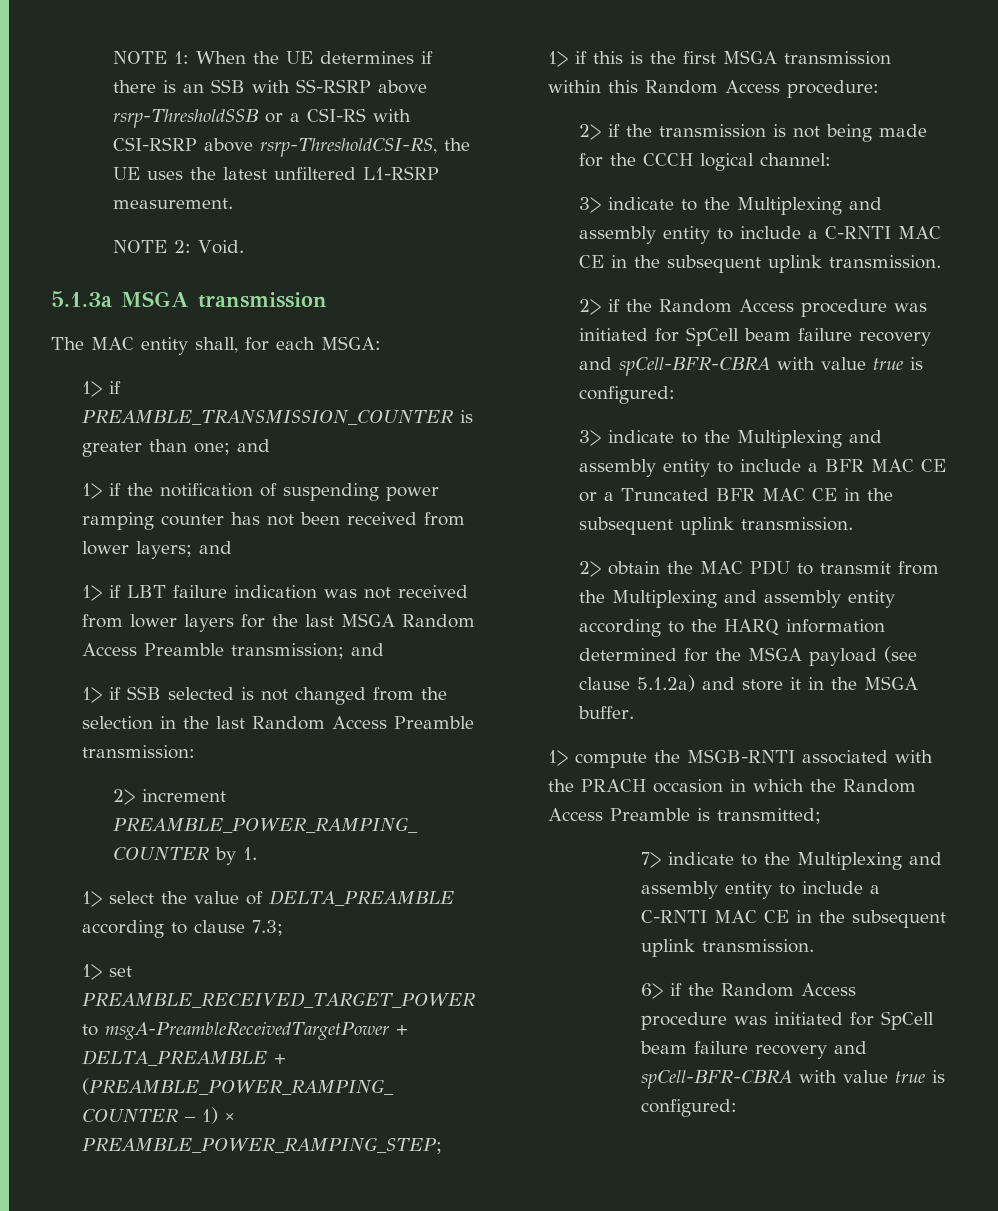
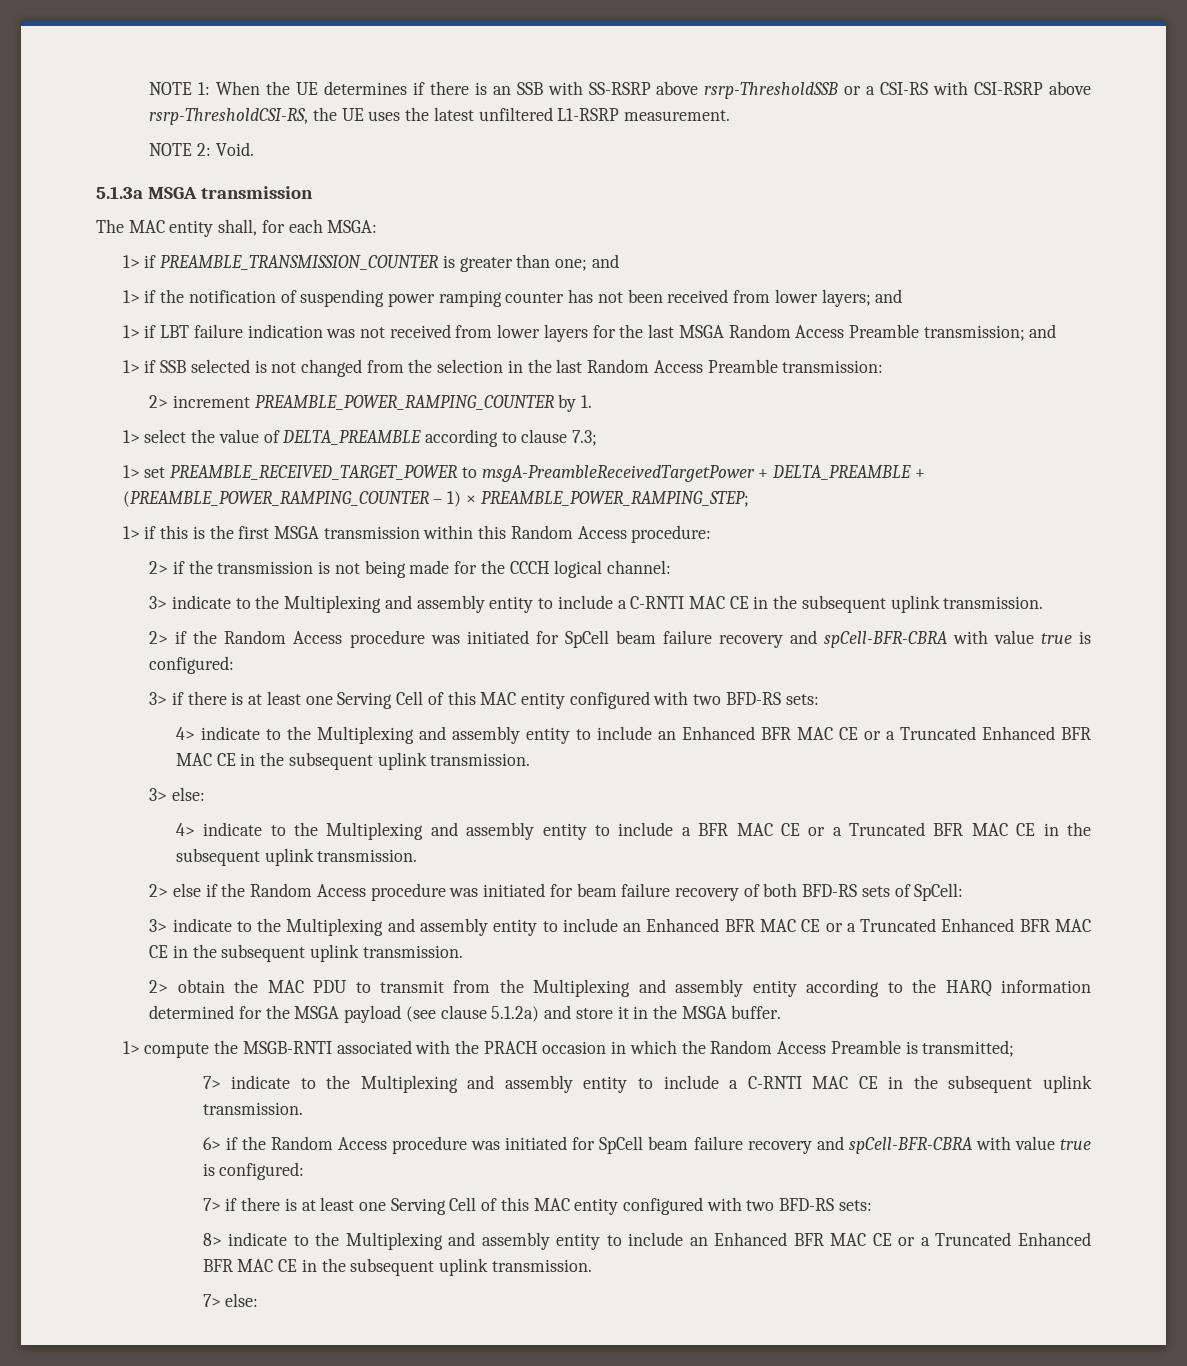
- 3> indicate to the Multiplexing and assembly entity to include a BFR MAC CE or a Truncated BFR MAC CE in the subsequent uplink transmission.
+ 3> if there is at least one Serving Cell of this MAC entity configured with two BFD-RS sets:
+ 4> indicate to the Multiplexing and assembly entity to include an Enhanced BFR MAC CE or a Truncated Enhanced BFR MAC CE in the subsequent uplink transmission.
+ 3> else:
+ 4> indicate to the Multiplexing and assembly entity to include a BFR MAC CE or a Truncated BFR MAC CE in the subsequent uplink transmission.
+ 2> else if the Random Access procedure was initiated for beam failure recovery of both BFD-RS sets of SpCell:
+ 3> indicate to the Multiplexing and assembly entity to include an Enhanced BFR MAC CE or a Truncated Enhanced BFR MAC CE in the subsequent uplink transmission.
+ 7> if there is at least one Serving Cell of this MAC entity configured with two BFD-RS sets:
+ 8> indicate to the Multiplexing and assembly entity to include an Enhanced BFR MAC CE or a Truncated Enhanced BFR MAC CE in the subsequent uplink transmission.
+ 7> else:

